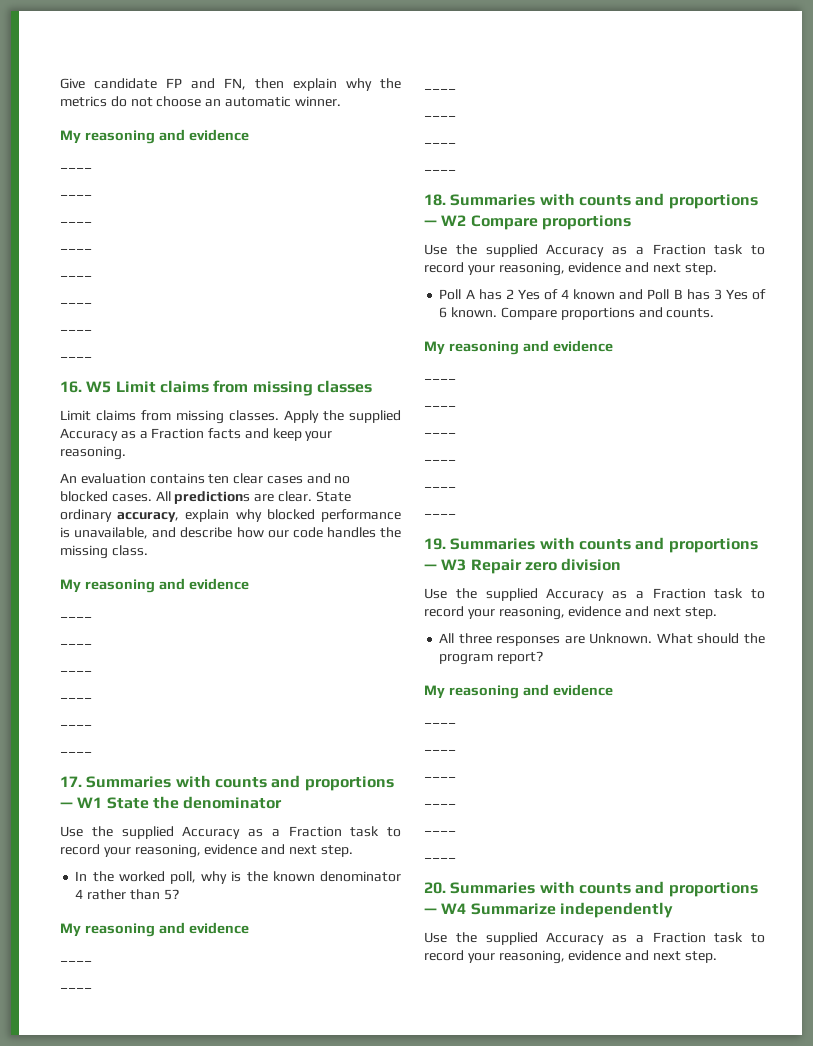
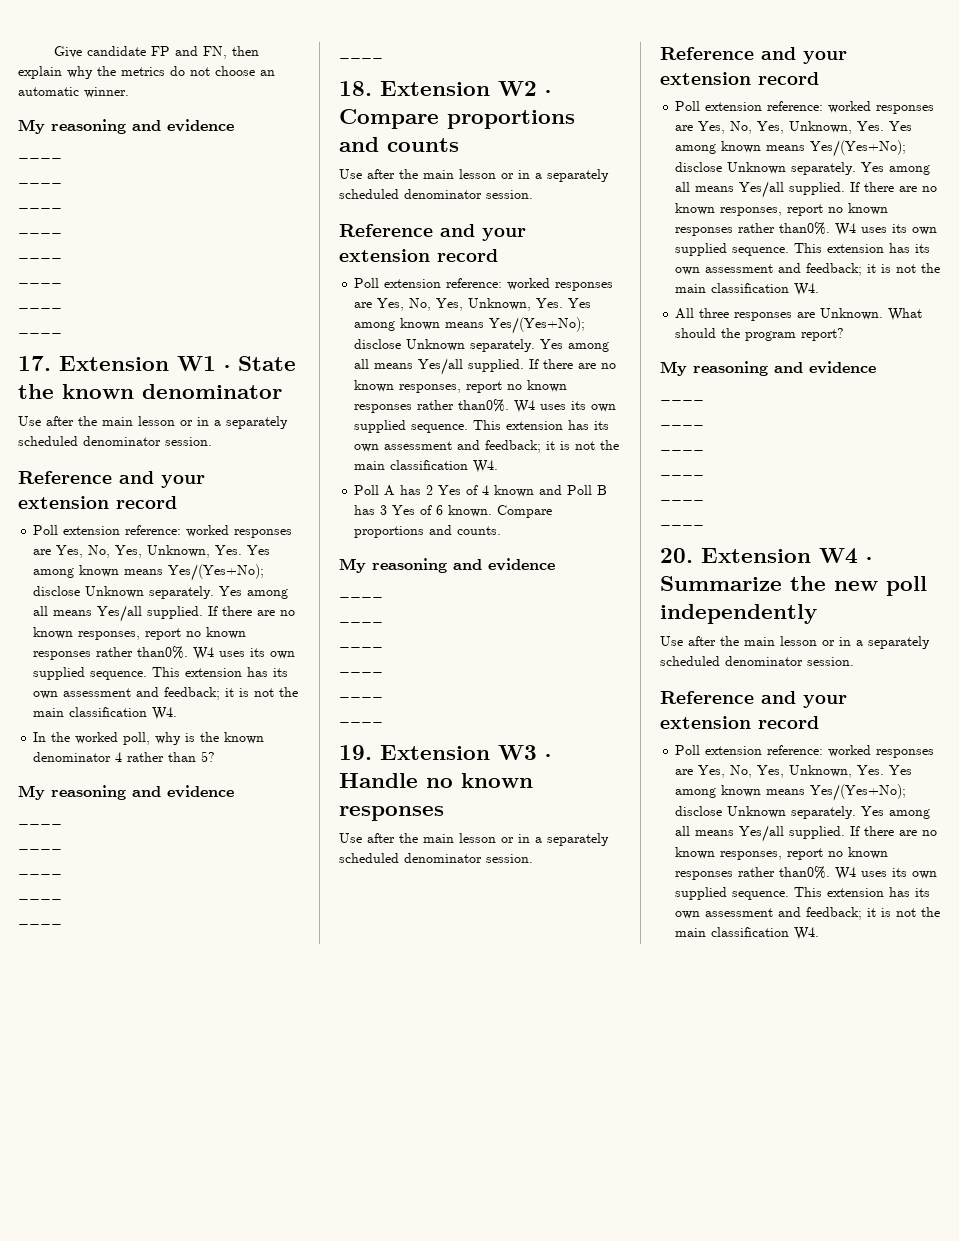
- 16. W5 Limit claims from missing classes
- Limit claims from missing classes. Apply the supplied Accuracy as a Fraction facts and keep your reasoning.
- An evaluation contains ten clear cases and no blocked cases. All predictions are clear. State ordinary accuracy, explain why blocked performance is unavailable, and describe how our code handles the missing class.
- My reasoning and evidence
- ____
- ____
- ____
- ____
- ____
- ____
- 17. Summaries with counts and proportions — W1 State the denominator
- Use the supplied Accuracy as a Fraction task to record your reasoning, evidence and next step.
+ 17. Extension W1 · State the known denominator
+ Use after the main lesson or in a separately scheduled denominator session.
+ Reference and your extension record
+ Poll extension reference: worked responses are Yes, No, Yes, Unknown, Yes. Yes among known means Yes/(Yes+No); disclose Unknown separately. Yes among all means Yes/all supplied. If there are no known responses, report no known responses rather than0%. W4 uses its own supplied sequence. This extension has its own assessment and feedback; it is not the main classification W4.
- 18. Summaries with counts and proportions — W2 Compare proportions
- Use the supplied Accuracy as a Fraction task to record your reasoning, evidence and next step.
+ 18. Extension W2 · Compare proportions and counts
+ Use after the main lesson or in a separately scheduled denominator session.
+ Reference and your extension record
+ Poll extension reference: worked responses are Yes, No, Yes, Unknown, Yes. Yes among known means Yes/(Yes+No); disclose Unknown separately. Yes among all means Yes/all supplied. If there are no known responses, report no known responses rather than0%. W4 uses its own supplied sequence. This extension has its own assessment and feedback; it is not the main classification W4.
- 19. Summaries with counts and proportions — W3 Repair zero division
- Use the supplied Accuracy as a Fraction task to record your reasoning, evidence and next step.
+ 19. Extension W3 · Handle no known responses
+ Use after the main lesson or in a separately scheduled denominator session.
+ Reference and your extension record
+ Poll extension reference: worked responses are Yes, No, Yes, Unknown, Yes. Yes among known means Yes/(Yes+No); disclose Unknown separately. Yes among all means Yes/all supplied. If there are no known responses, report no known responses rather than0%. W4 uses its own supplied sequence. This extension has its own assessment and feedback; it is not the main classification W4.
- 20. Summaries with counts and proportions — W4 Summarize independently
- Use the supplied Accuracy as a Fraction task to record your reasoning, evidence and next step.
+ 20. Extension W4 · Summarize the new poll independently
+ Use after the main lesson or in a separately scheduled denominator session.
+ Reference and your extension record
+ Poll extension reference: worked responses are Yes, No, Yes, Unknown, Yes. Yes among known means Yes/(Yes+No); disclose Unknown separately. Yes among all means Yes/all supplied. If there are no known responses, report no known responses rather than0%. W4 uses its own supplied sequence. This extension has its own assessment and feedback; it is not the main classification W4.

